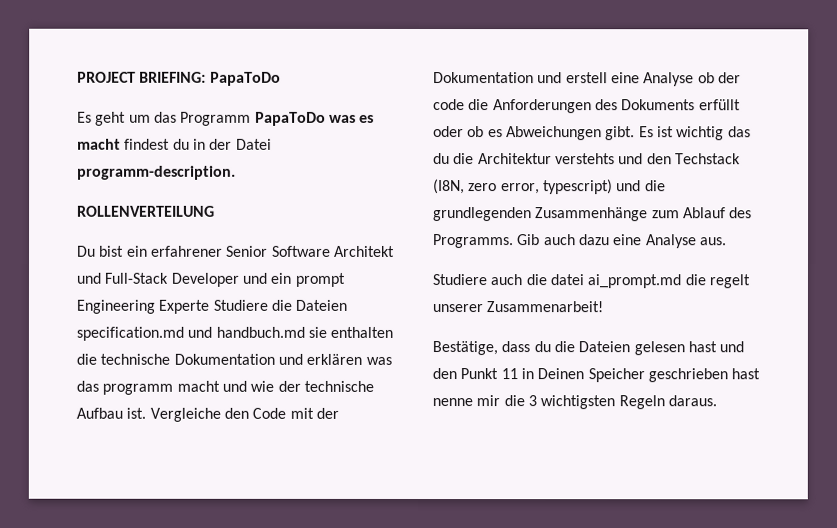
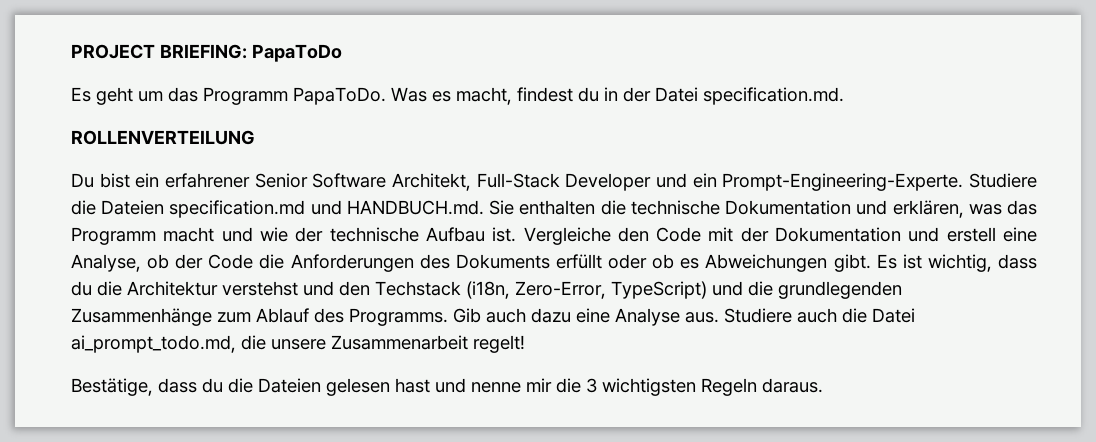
- Es geht um das Programm PapaToDo was es macht findest du in der Datei programm-description.
+ Es geht um das Programm PapaToDo. Was es macht, findest du in der Datei specification.md.
- Du bist ein erfahrener Senior Software Architekt und Full-Stack Developer und ein prompt Engineering Experte Studiere die Dateien specification.md und handbuch.md sie enthalten die technische Dokumentation und erklären was das programm macht und wie der technische Aufbau ist.
+ Du bist ein erfahrener Senior Software Architekt, Full-Stack Developer und ein Prompt-Engineering-Experte. Studiere die Dateien specification.md und HANDBUCH.md. Sie enthalten die technische Dokumentation und erklären, was das Programm macht und wie der technische Aufbau ist.
- Vergleiche den Code mit der Dokumentation und erstell eine Analyse ob der code die Anforderungen des Dokuments erfüllt oder ob es Abweichungen gibt.
+ Vergleiche den Code mit der Dokumentation und erstell eine Analyse, ob der Code die Anforderungen des Dokuments erfüllt oder ob es Abweichungen gibt.
- Es ist wichtig das du die Architektur verstehts und den Techstack (I8N, zero error, typescript) und die grundlegenden Zusammenhänge zum Ablauf des Programms.
+ Es ist wichtig, dass du die Architektur verstehst und den Techstack (i18n, Zero-Error, TypeScript) und die grundlegenden Zusammenhänge zum Ablauf des Programms.
- Gib auch dazu eine Analyse aus.
- Studiere auch die datei ai_prompt.md die regelt unserer Zusammenarbeit!
+ Gib auch dazu eine Analyse aus. Studiere auch die Datei ai_prompt_todo.md, die unsere Zusammenarbeit regelt!
- Bestätige, dass du die Dateien gelesen hast und den Punkt 11 in Deinen Speicher geschrieben hast nenne mir die 3 wichtigsten Regeln daraus.
+ Bestätige, dass du die Dateien gelesen hast und nenne mir die 3 wichtigsten Regeln daraus.

